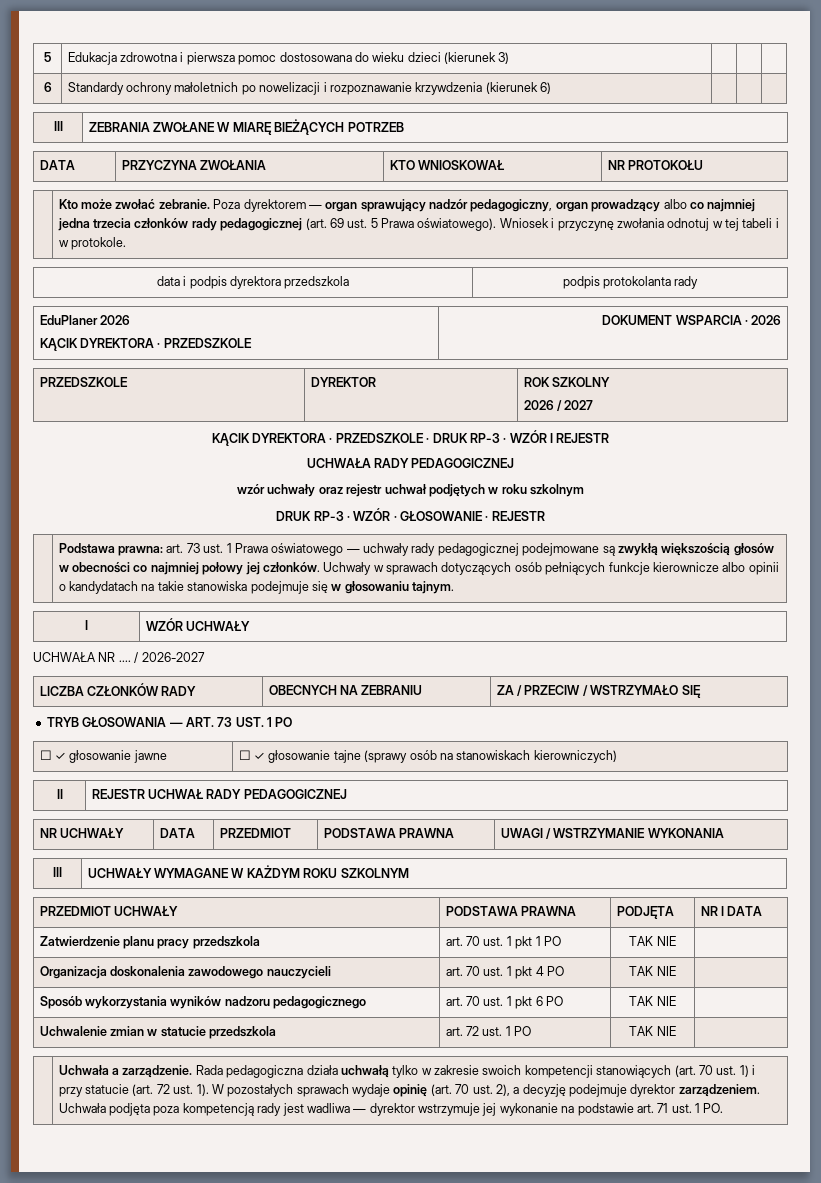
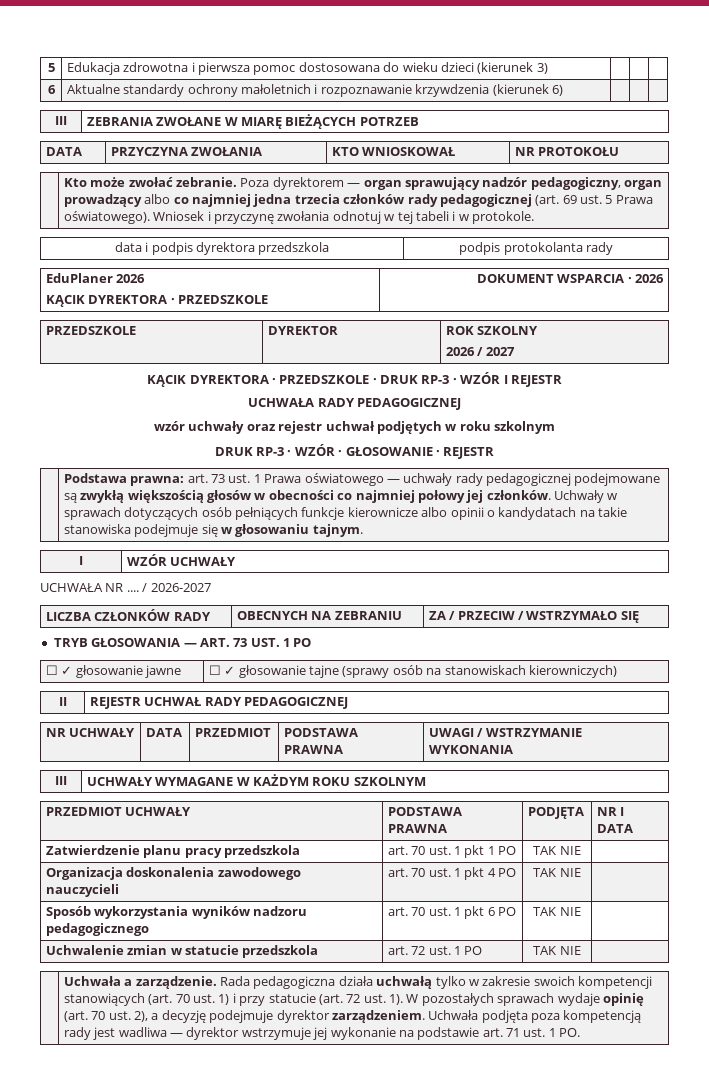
- 6 | Standardy ochrony małoletnich po nowelizacji i rozpoznawanie krzywdzenia (kierunek 6) | | |
+ 6 | Aktualne standardy ochrony małoletnich i rozpoznawanie krzywdzenia (kierunek 6) | | |

